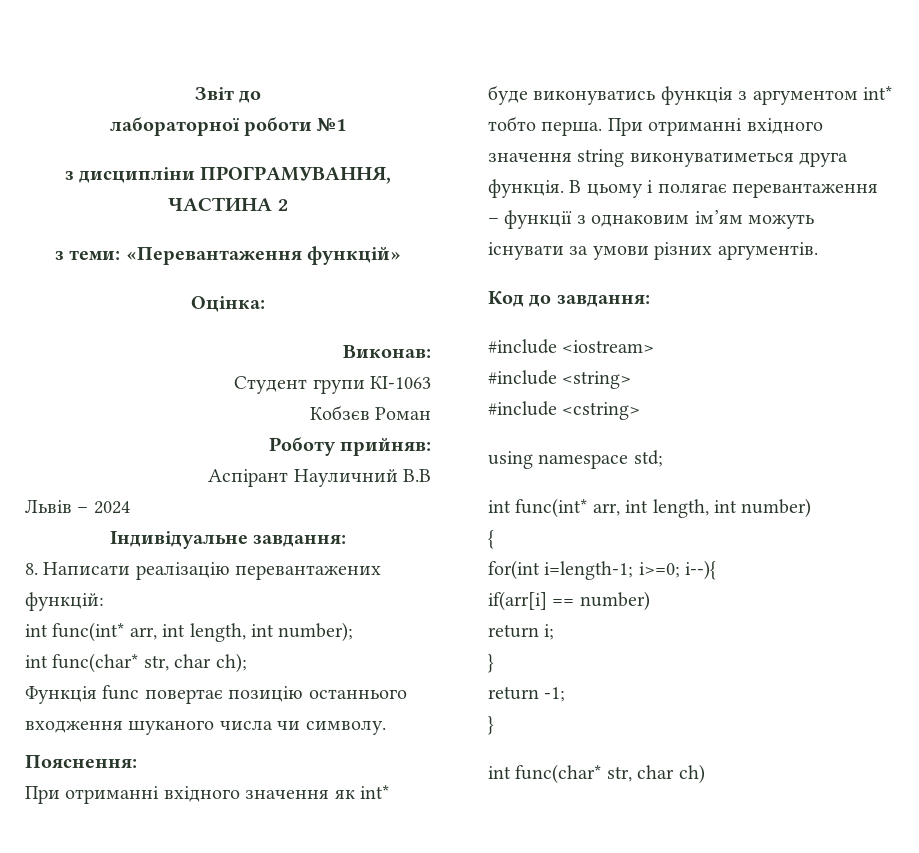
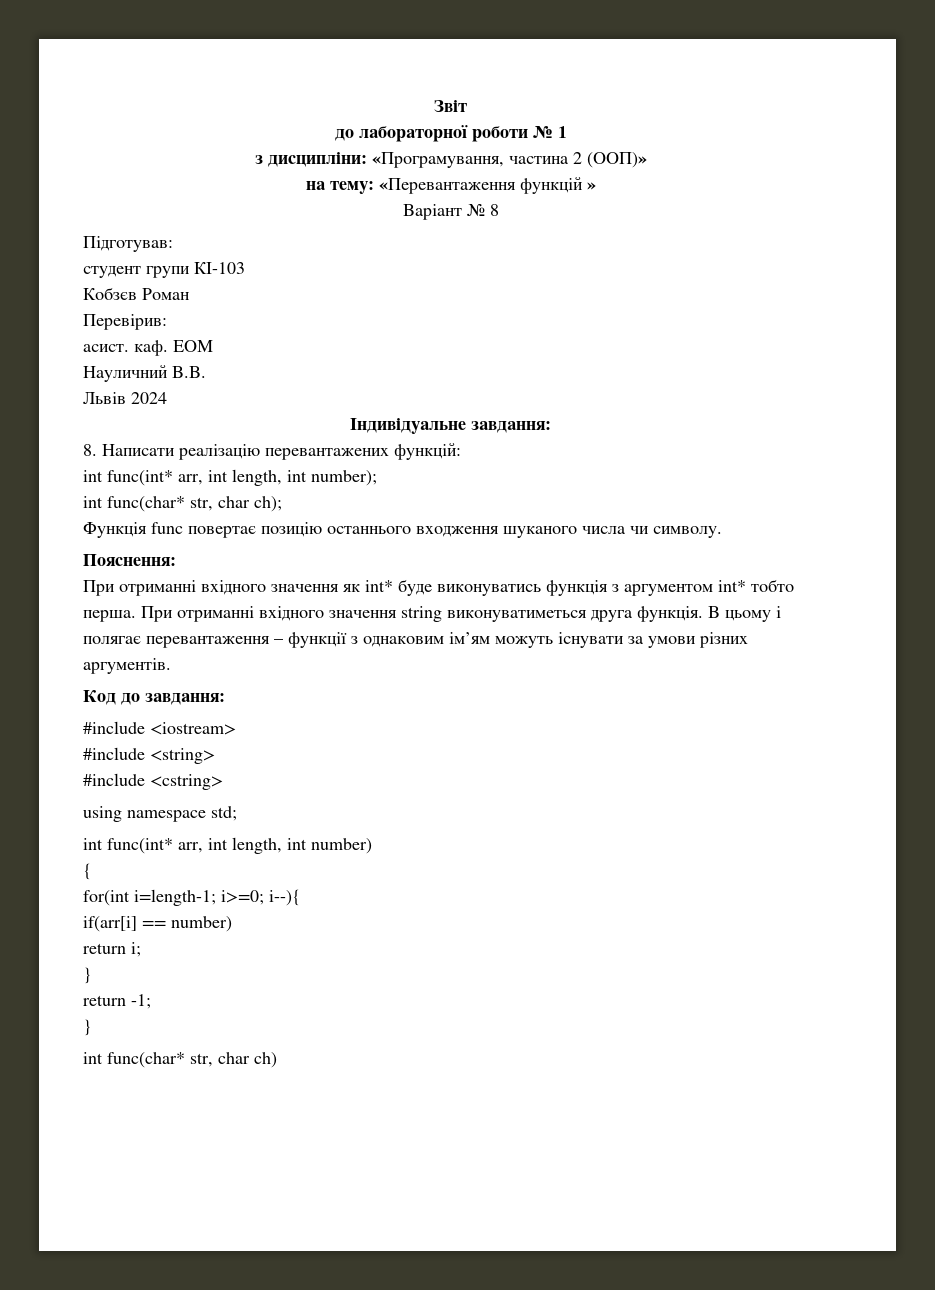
- Звіт до
- лабораторної роботи №1
- з дисципліни ПРОГРАМУВАННЯ, ЧАСТИНА 2
- з теми: «Перевантаження функцій»
- Оцінка:
- Виконав:
- Студент групи КІ-1063
+ Звіт
+ до лабораторної роботи № 1
+ з дисципліни: «Програмування, частина 2 (ООП)»
+ на тему: «Перевантаження функцій »
+ Варіант № 8
+ Підготував:
+ студент групи КІ-103
  Кобзєв Роман
- Роботу прийняв:
- Аспірант Науличний В.В
+ Перевірив:
+ асист. каф. ЕОМ
+ Науличний В.В.
- Львів – 2024
+ Львів 2024

